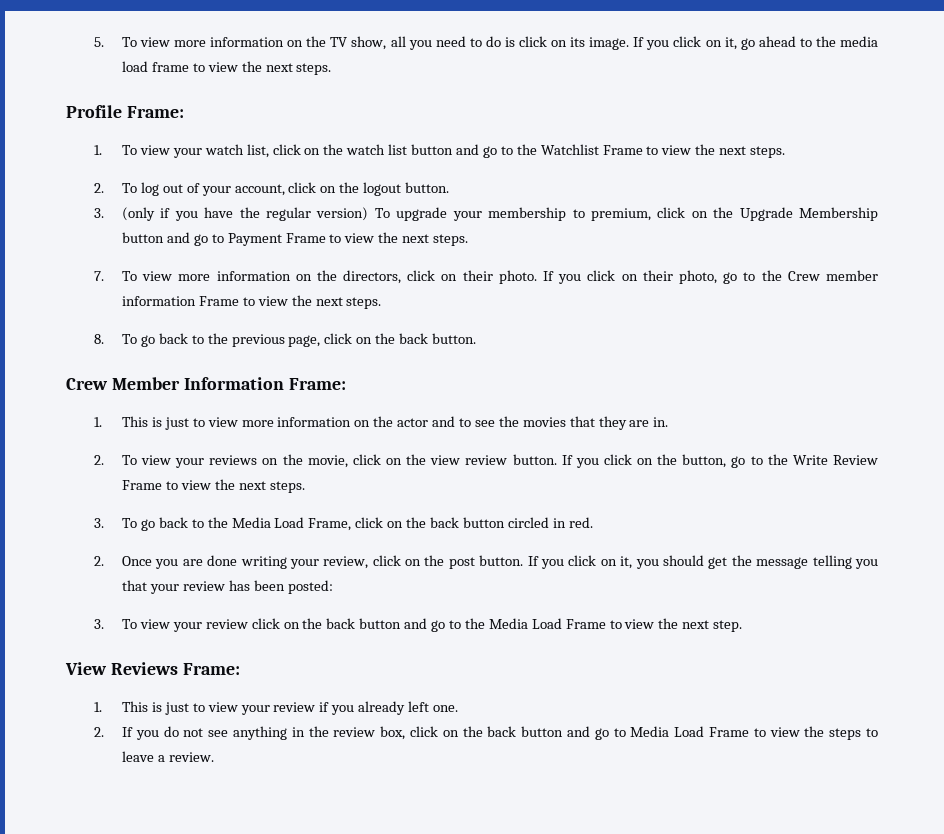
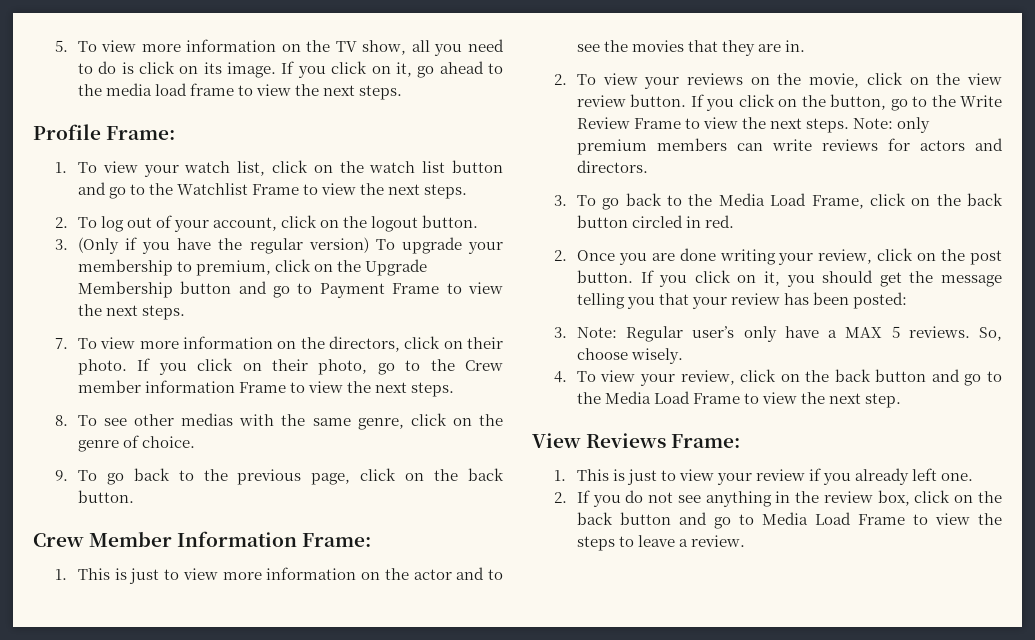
- 3. (only if you have the regular version) To upgrade your membership to premium, click on the Upgrade Membership button and go to Payment Frame to view the next steps.
+ 3. (Only if you have the regular version) To upgrade your membership to premium, click on the Upgrade Membership button and go to Payment Frame to view the next steps.
- 8. To go back to the previous page, click on the back button.
+ 8. To see other medias with the same genre, click on the genre of choice.
+ 9. To go back to the previous page, click on the back button.
+ Note: only premium members can write reviews for actors and directors.
- 3. To view your review click on the back button and go to the Media Load Frame to view the next step.
+ 3. Note: Regular user’s only have a MAX 5 reviews. So, choose wisely.
+ 4. To view your review, click on the back button and go to the Media Load Frame to view the next step.

